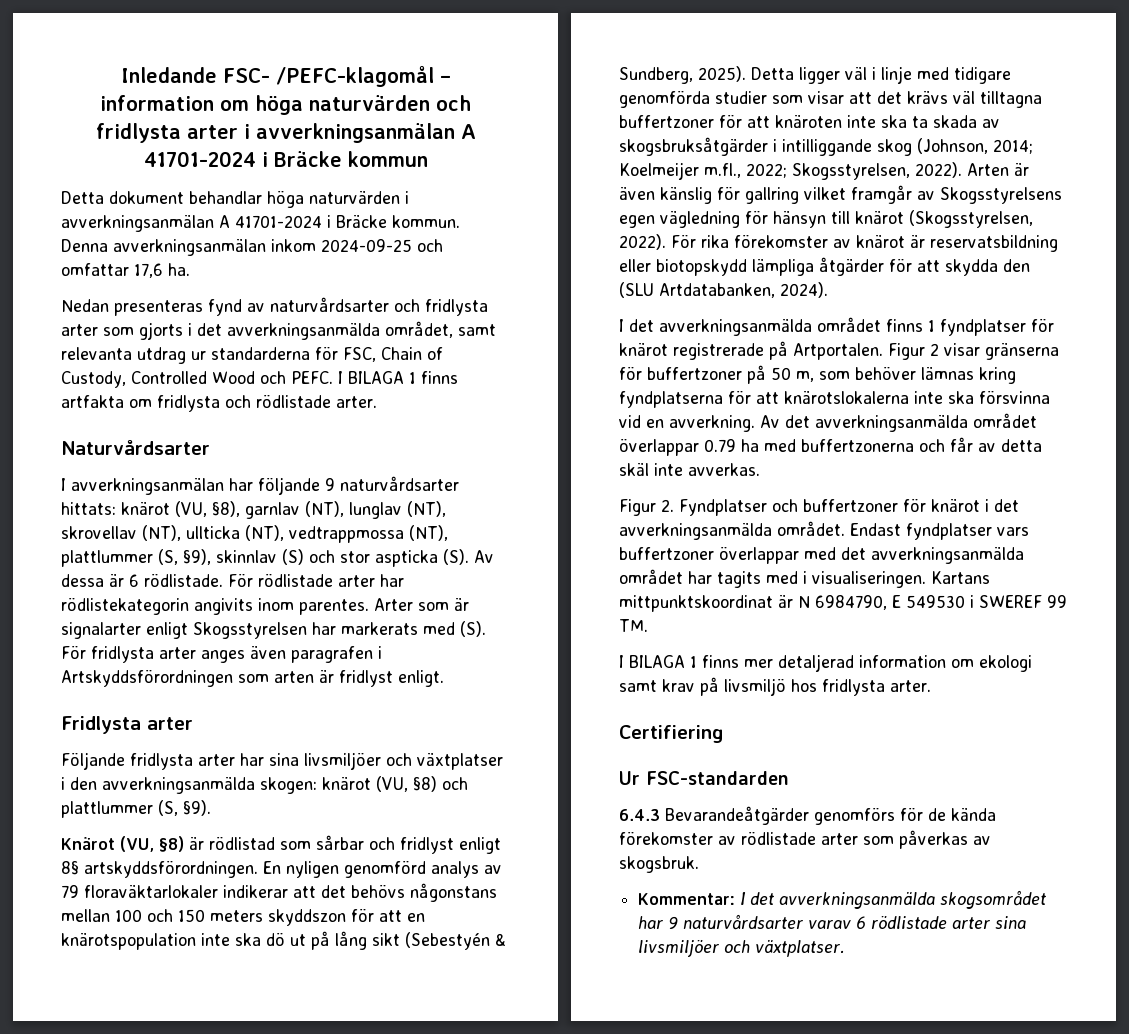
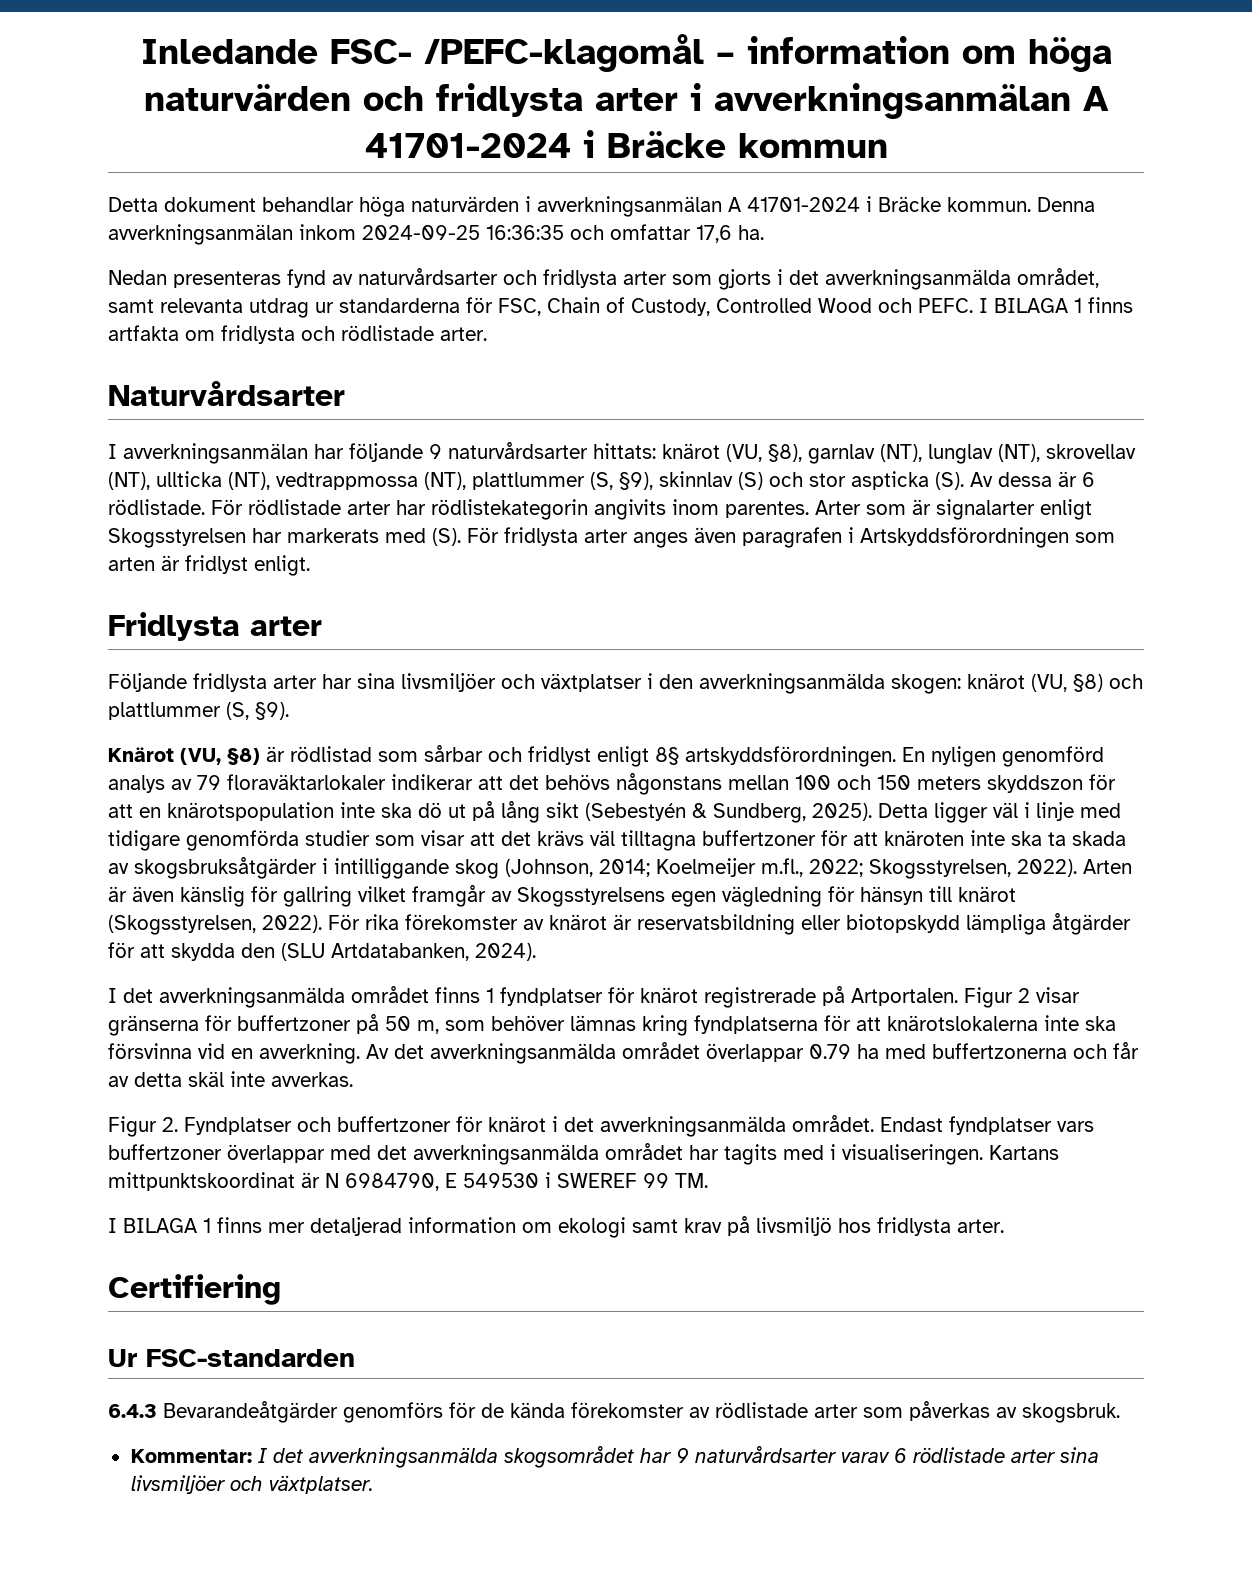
- Denna avverkningsanmälan inkom 2024-09-25 och omfattar 17,6 ha.
+ Denna avverkningsanmälan inkom 2024-09-25 16:36:35 och omfattar 17,6 ha.

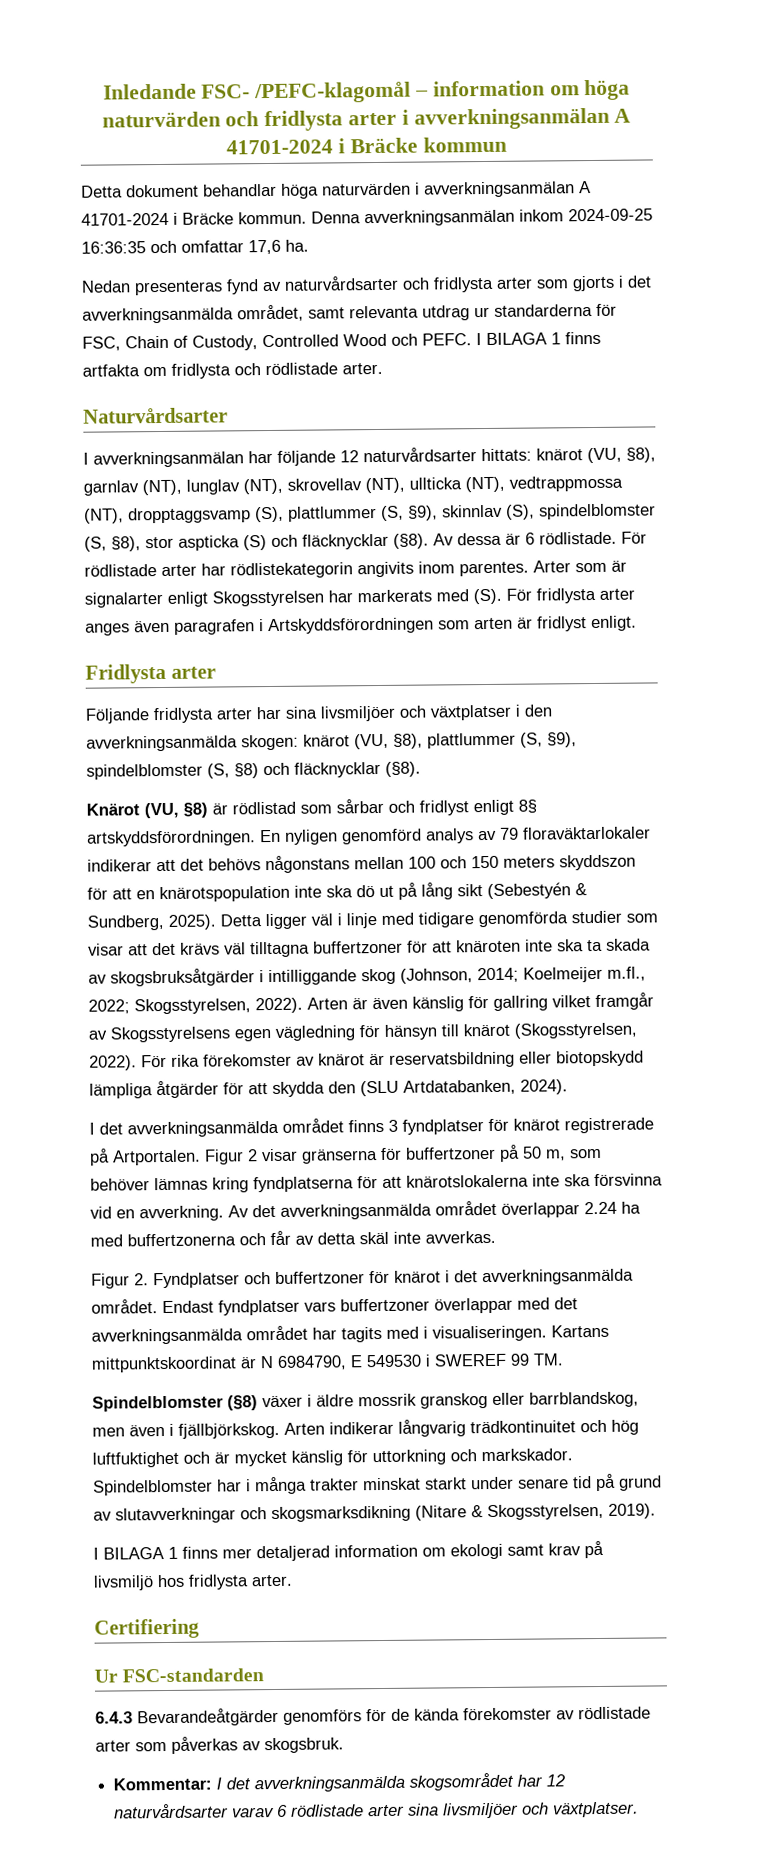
- I avverkningsanmälan har följande 9 naturvårdsarter hittats: knärot (VU, §8), garnlav (NT), lunglav (NT), skrovellav (NT), ullticka (NT), vedtrappmossa (NT), plattlummer (S, §9), skinnlav (S) och stor aspticka (S). Av dessa är 6 rödlistade.
+ I avverkningsanmälan har följande 12 naturvårdsarter hittats: knärot (VU, §8), garnlav (NT), lunglav (NT), skrovellav (NT), ullticka (NT), vedtrappmossa (NT), dropptaggsvamp (S), plattlummer (S, §9), skinnlav (S), spindelblomster (S, §8), stor aspticka (S) och fläcknycklar (§8). Av dessa är 6 rödlistade.
- Följande fridlysta arter har sina livsmiljöer och växtplatser i den avverkningsanmälda skogen: knärot (VU, §8) och plattlummer (S, §9).
+ Följande fridlysta arter har sina livsmiljöer och växtplatser i den avverkningsanmälda skogen: knärot (VU, §8), plattlummer (S, §9), spindelblomster (S, §8) och fläcknycklar (§8).
- I det avverkningsanmälda området finns 1 fyndplatser för knärot registrerade på Artportalen.
+ I det avverkningsanmälda området finns 3 fyndplatser för knärot registrerade på Artportalen.
- Av det avverkningsanmälda området överlappar 0.79 ha med buffertzonerna och får av detta skäl inte avverkas.
+ Av det avverkningsanmälda området överlappar 2.24 ha med buffertzonerna och får av detta skäl inte avverkas.
+ Spindelblomster (§8) växer i äldre mossrik granskog eller barrblandskog, men även i fjällbjörkskog. Arten indikerar långvarig trädkontinuitet och hög luftfuktighet och är mycket känslig för uttorkning och markskador. Spindelblomster har i många trakter minskat starkt under senare tid på grund av slutavverkningar och skogsmarksdikning (Nitare & Skogsstyrelsen, 2019).
- Kommentar: I det avverkningsanmälda skogsområdet har 9 naturvårdsarter varav 6 rödlistade arter sina livsmiljöer och växtplatser.
+ Kommentar: I det avverkningsanmälda skogsområdet har 12 naturvårdsarter varav 6 rödlistade arter sina livsmiljöer och växtplatser.

